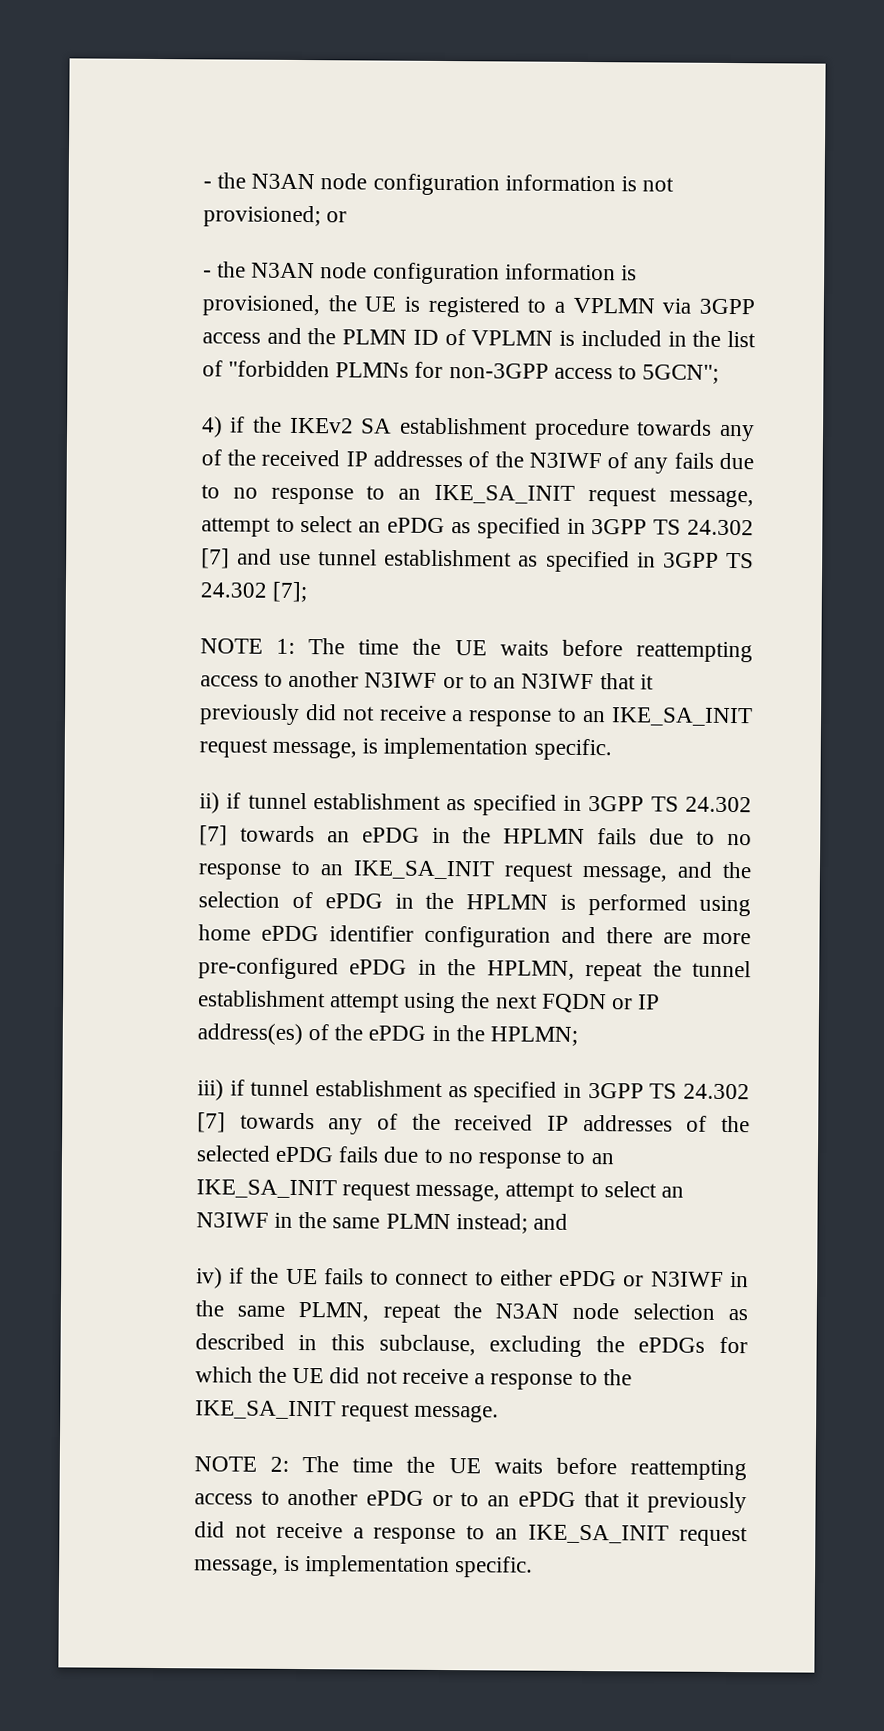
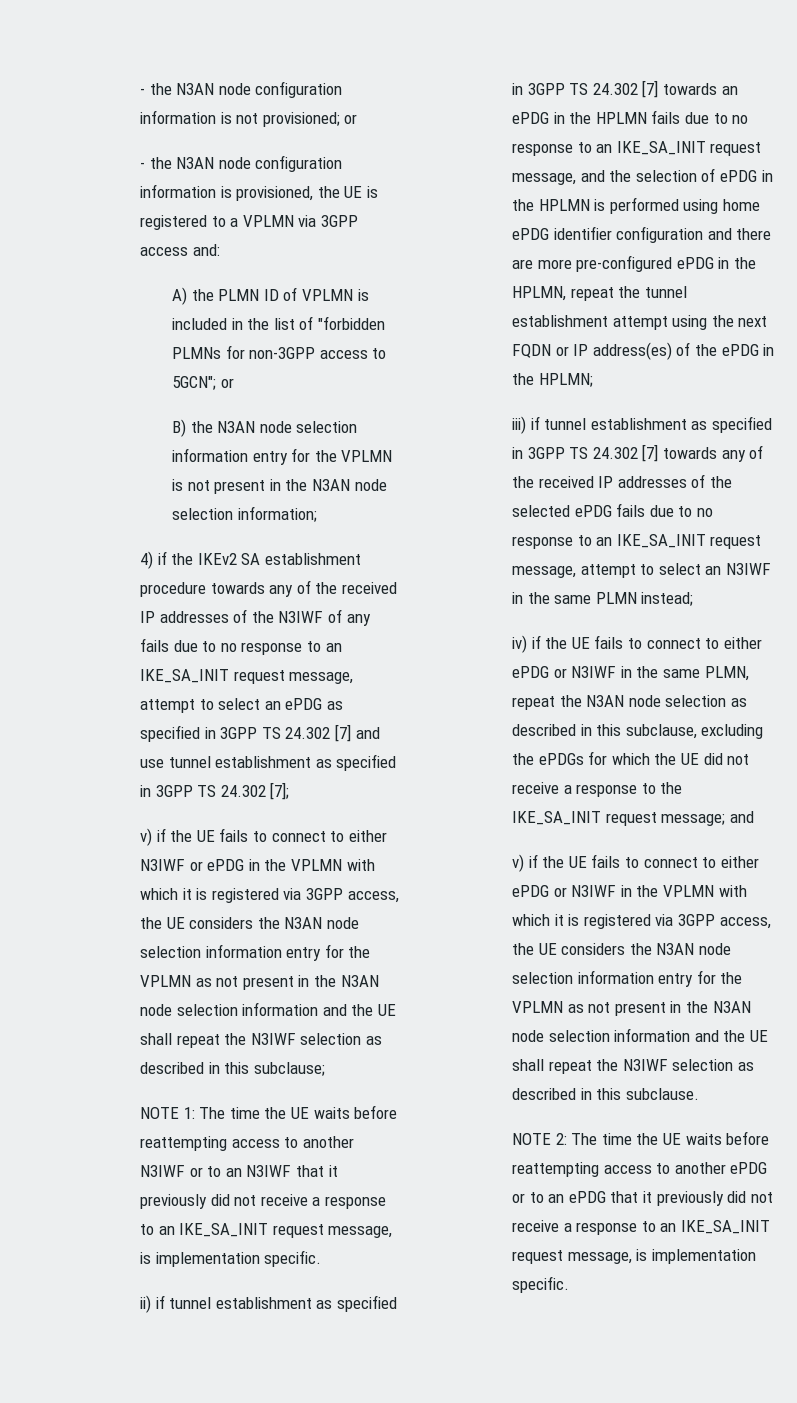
- - the N3AN node configuration information is provisioned, the UE is registered to a VPLMN via 3GPP access and the PLMN ID of VPLMN is included in the list of "forbidden PLMNs for non-3GPP access to 5GCN";
+ - the N3AN node configuration information is provisioned, the UE is registered to a VPLMN via 3GPP access and:
+ A) the PLMN ID of VPLMN is included in the list of "forbidden PLMNs for non-3GPP access to 5GCN"; or
+ B) the N3AN node selection information entry for the VPLMN is not present in the N3AN node selection information;
+ v) if the UE fails to connect to either N3IWF or ePDG in the VPLMN with which it is registered via 3GPP access, the UE considers the N3AN node selection information entry for the VPLMN as not present in the N3AN node selection information and the UE shall repeat the N3IWF selection as described in this subclause;
- iii) if tunnel establishment as specified in 3GPP TS 24.302 [7] towards any of the received IP addresses of the selected ePDG fails due to no response to an IKE_SA_INIT request message, attempt to select an N3IWF in the same PLMN instead; and
+ iii) if tunnel establishment as specified in 3GPP TS 24.302 [7] towards any of the received IP addresses of the selected ePDG fails due to no response to an IKE_SA_INIT request message, attempt to select an N3IWF in the same PLMN instead;
- iv) if the UE fails to connect to either ePDG or N3IWF in the same PLMN, repeat the N3AN node selection as described in this subclause, excluding the ePDGs for which the UE did not receive a response to the IKE_SA_INIT request message.
+ iv) if the UE fails to connect to either ePDG or N3IWF in the same PLMN, repeat the N3AN node selection as described in this subclause, excluding the ePDGs for which the UE did not receive a response to the IKE_SA_INIT request message; and
+ v) if the UE fails to connect to either ePDG or N3IWF in the VPLMN with which it is registered via 3GPP access, the UE considers the N3AN node selection information entry for the VPLMN as not present in the N3AN node selection information and the UE shall repeat the N3IWF selection as described in this subclause.

